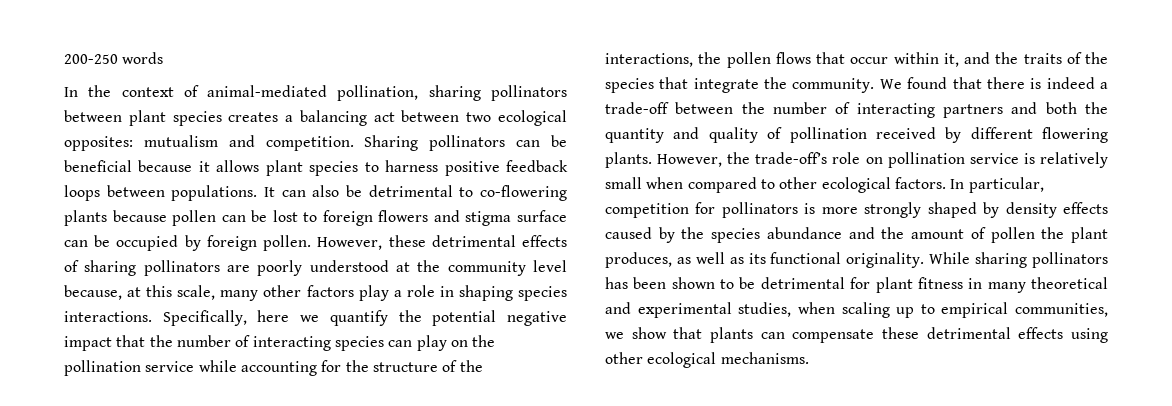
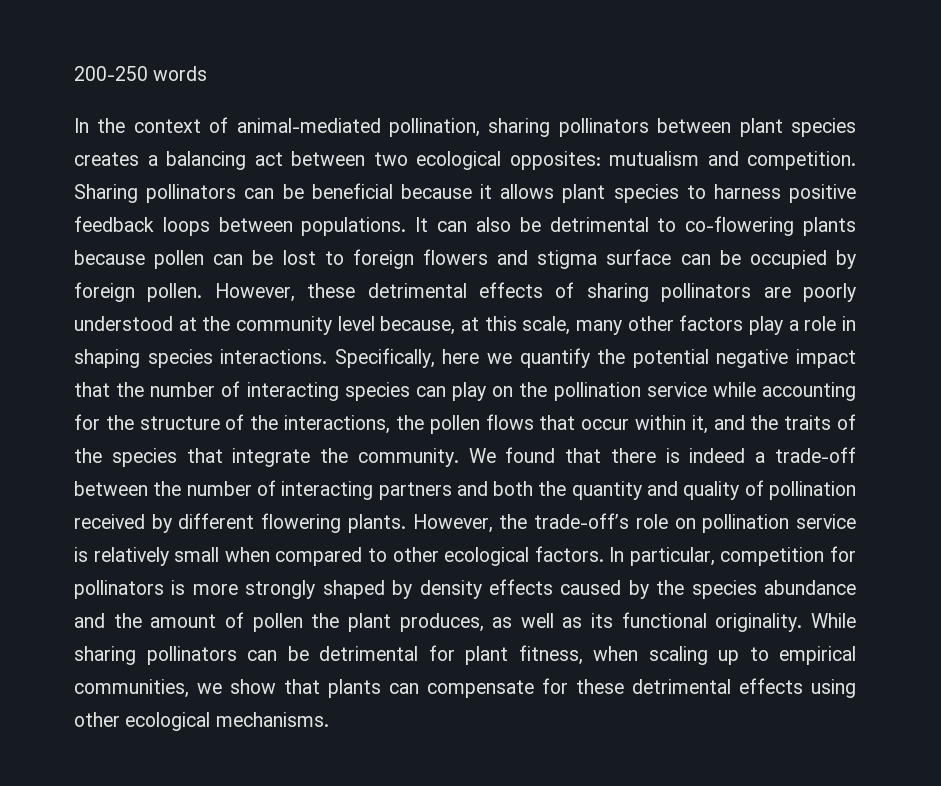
- While sharing pollinators has been shown to be detrimental for plant fitness in many theoretical and experimental studies, when scaling up to empirical communities, we show that plants can compensate these detrimental effects using other ecological mechanisms.
+ While sharing pollinators can be detrimental for plant fitness, when scaling up to empirical communities, we show that plants can compensate for these detrimental effects using other ecological mechanisms.

